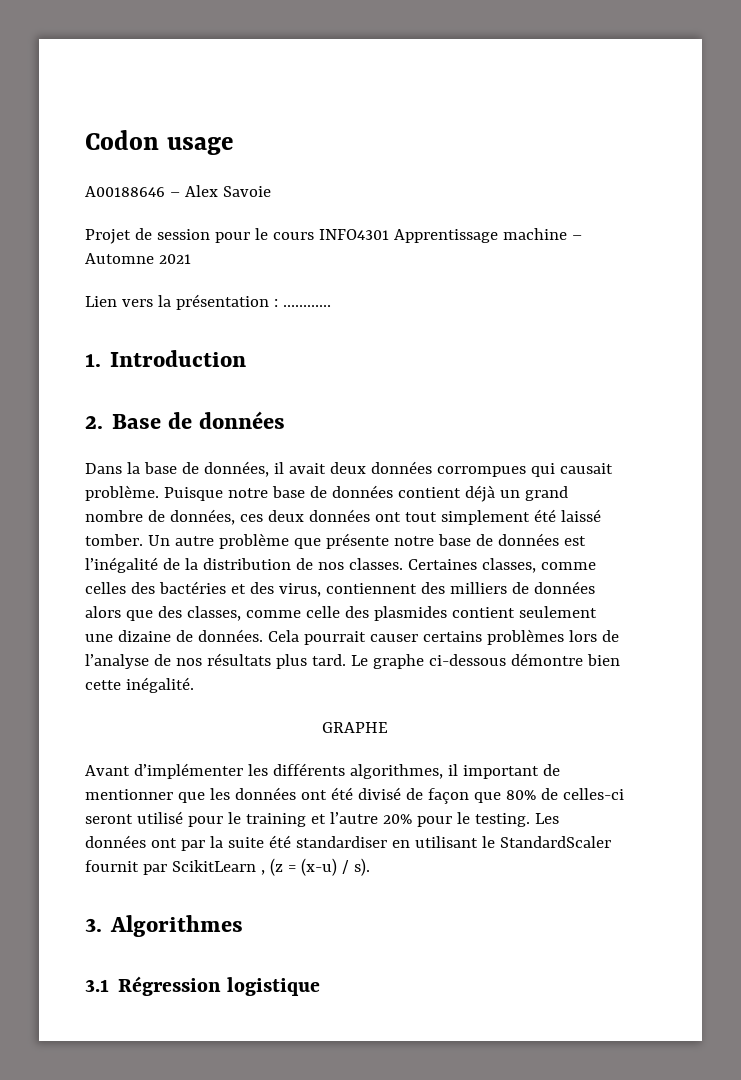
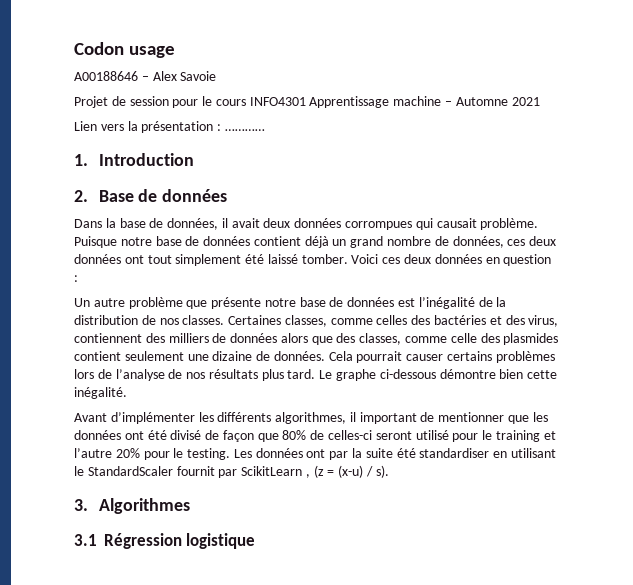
- Puisque notre base de données contient déjà un grand nombre de données, ces deux données ont tout simplement été laissé tomber. Un autre problème que présente notre base de données est l’inégalité de la distribution de nos classes.
+ Puisque notre base de données contient déjà un grand nombre de données, ces deux données ont tout simplement été laissé tomber. Voici ces deux données en question :
+ Un autre problème que présente notre base de données est l’inégalité de la distribution de nos classes.
- GRAPHE

